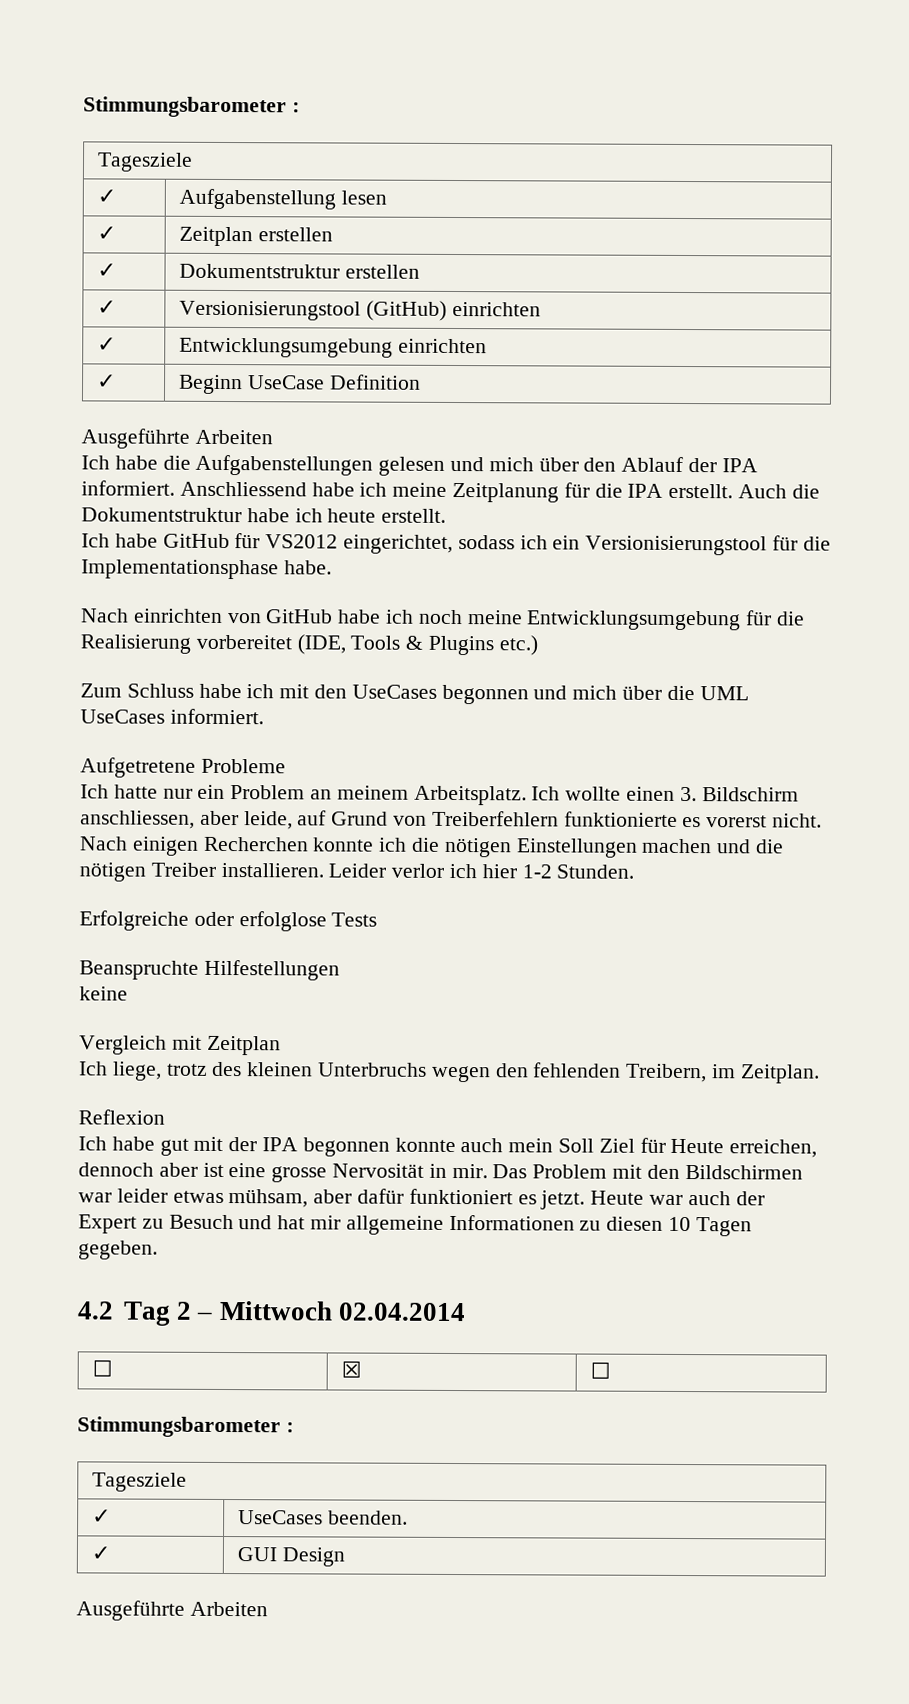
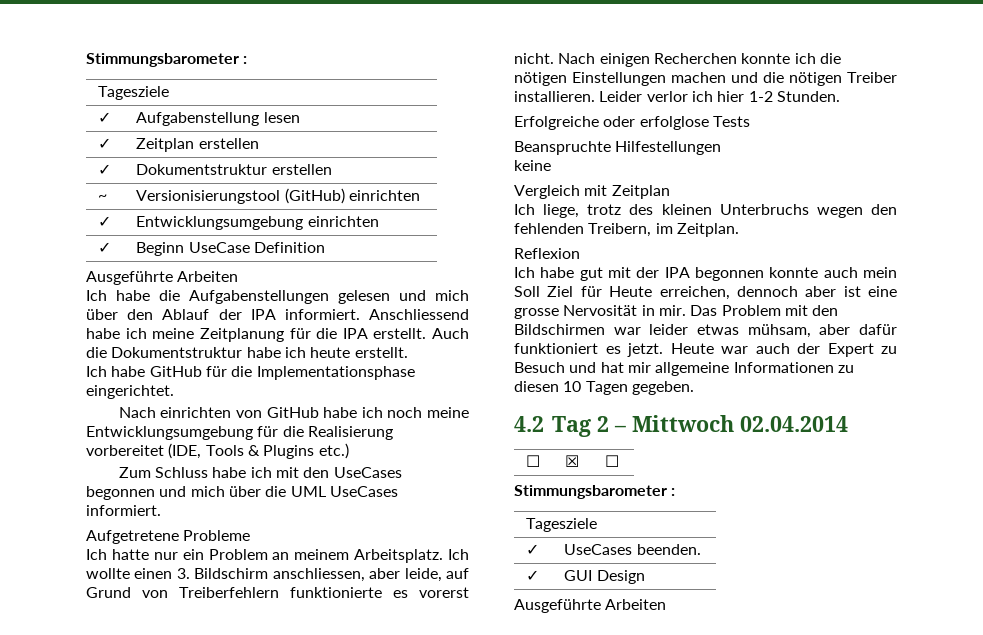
- ✓ | Versionisierungstool (GitHub) einrichten
+ ~ | Versionisierungstool (GitHub) einrichten
- Ich habe GitHub für VS2012 eingerichtet, sodass ich ein Versionisierungstool für die Implementationsphase habe.
+ Ich habe GitHub für die Implementationsphase eingerichtet.

